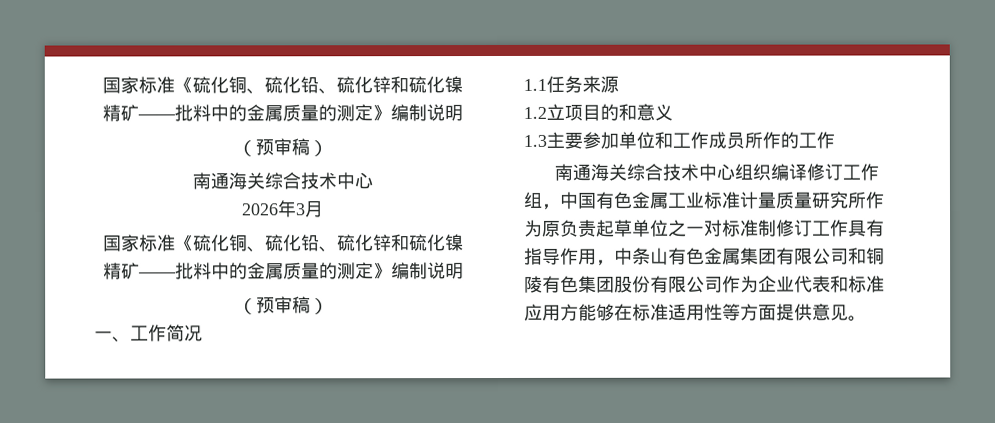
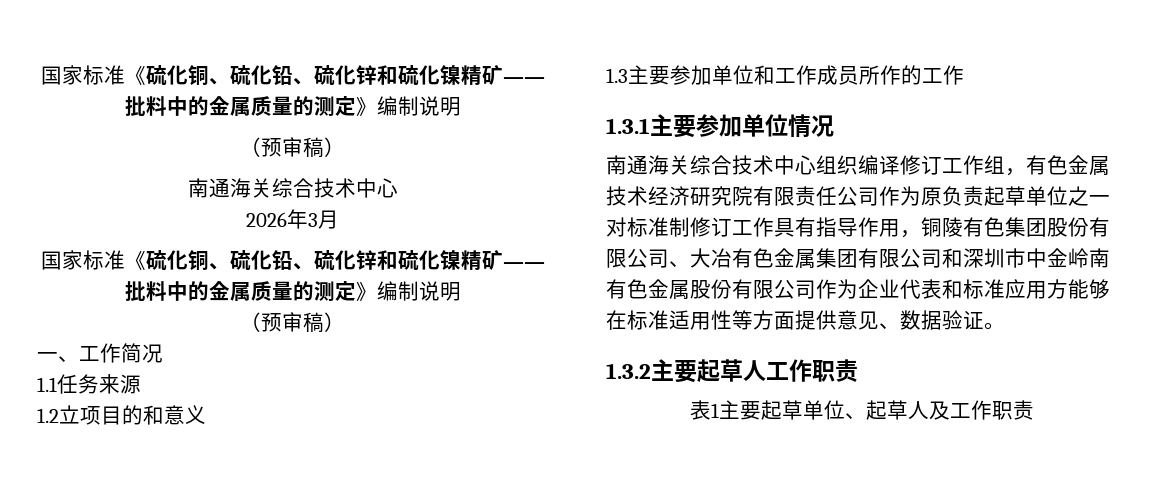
+ 1.3.1主要参加单位情况
- 南通海关综合技术中心组织编译修订工作组，中国有色金属工业标准计量质量研究所作为原负责起草单位之一对标准制修订工作具有指导作用，中条山有色金属集团有限公司和铜陵有色集团股份有限公司作为企业代表和标准应用方能够在标准适用性等方面提供意见。
+ 南通海关综合技术中心组织编译修订工作组，有色金属技术经济研究院有限责任公司作为原负责起草单位之一对标准制修订工作具有指导作用，铜陵有色集团股份有限公司、大冶有色金属集团有限公司和深圳市中金岭南有色金属股份有限公司作为企业代表和标准应用方能够在标准适用性等方面提供意见、数据验证。
+ 1.3.2主要起草人工作职责
+ 表1主要起草单位、起草人及工作职责

